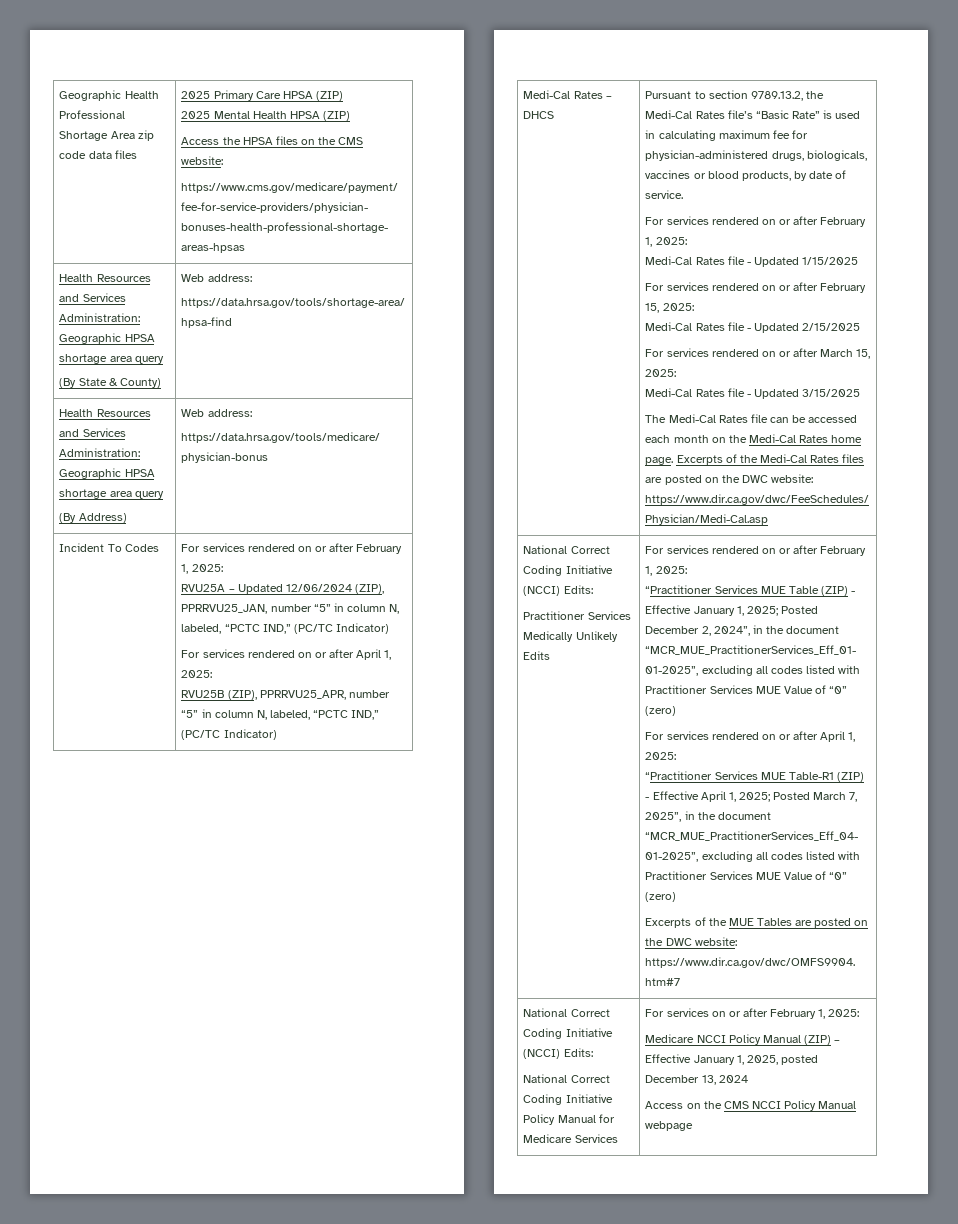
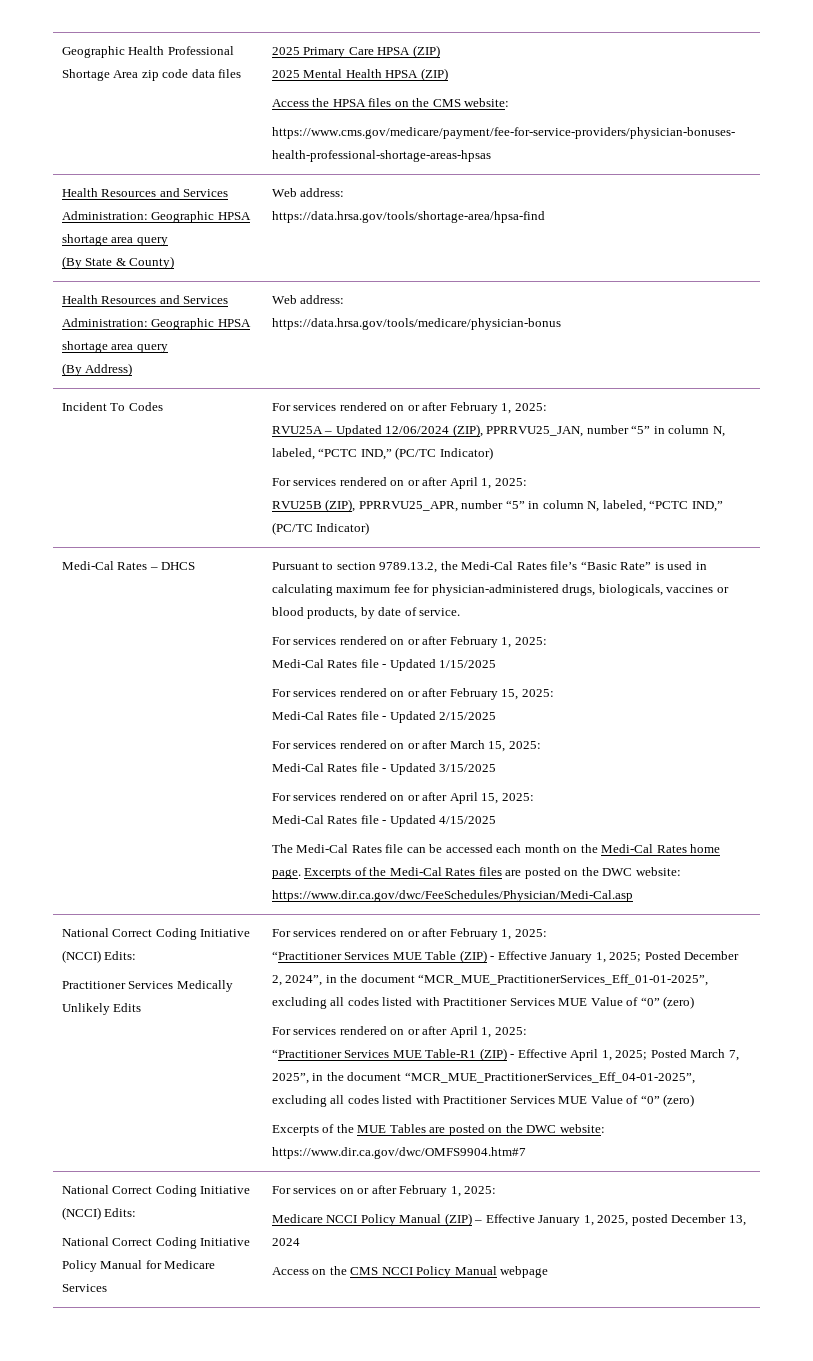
+ For services rendered on or after April 15, 2025:
+ Medi-Cal Rates file - Updated 4/15/2025

